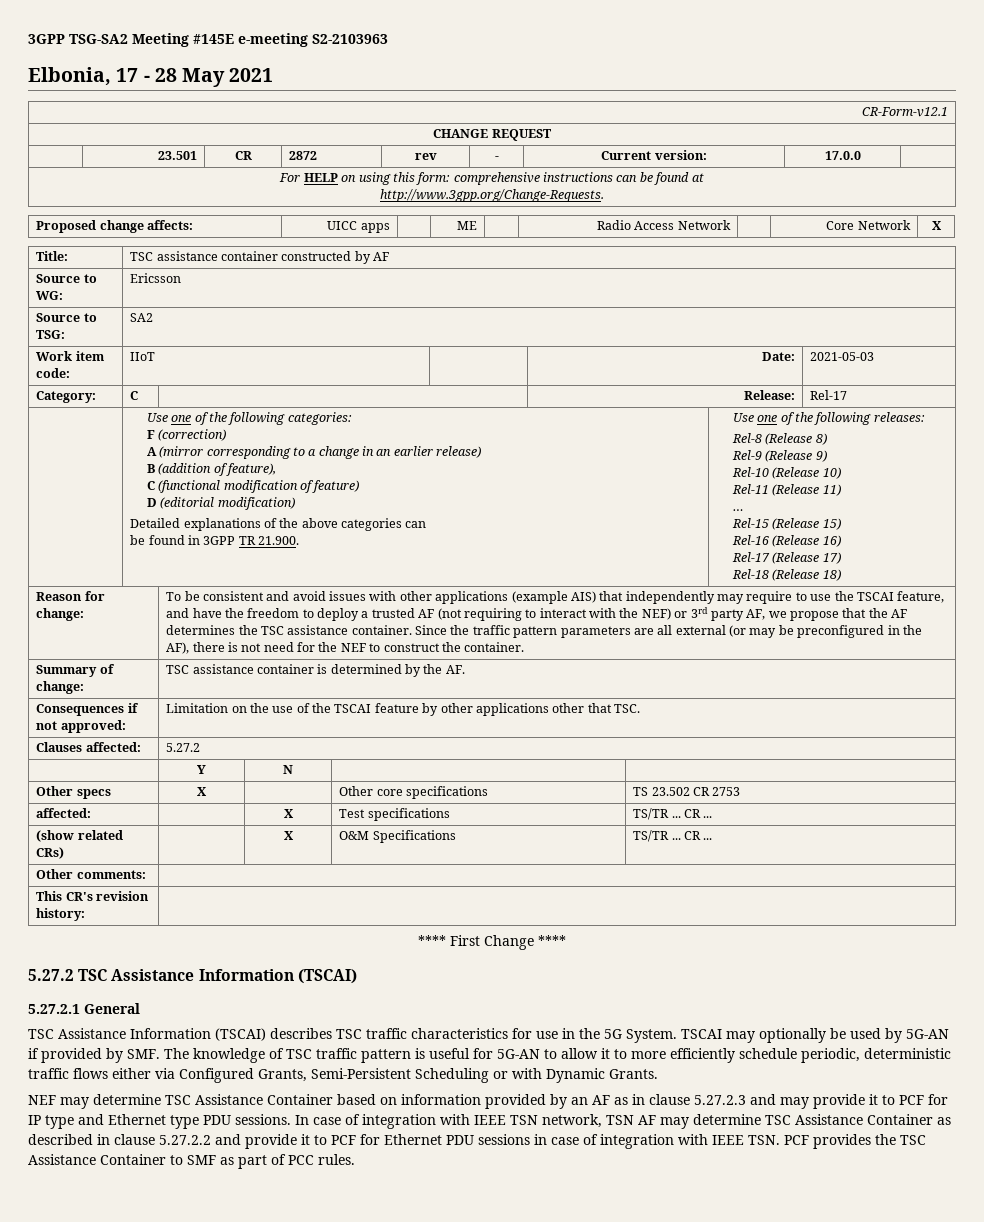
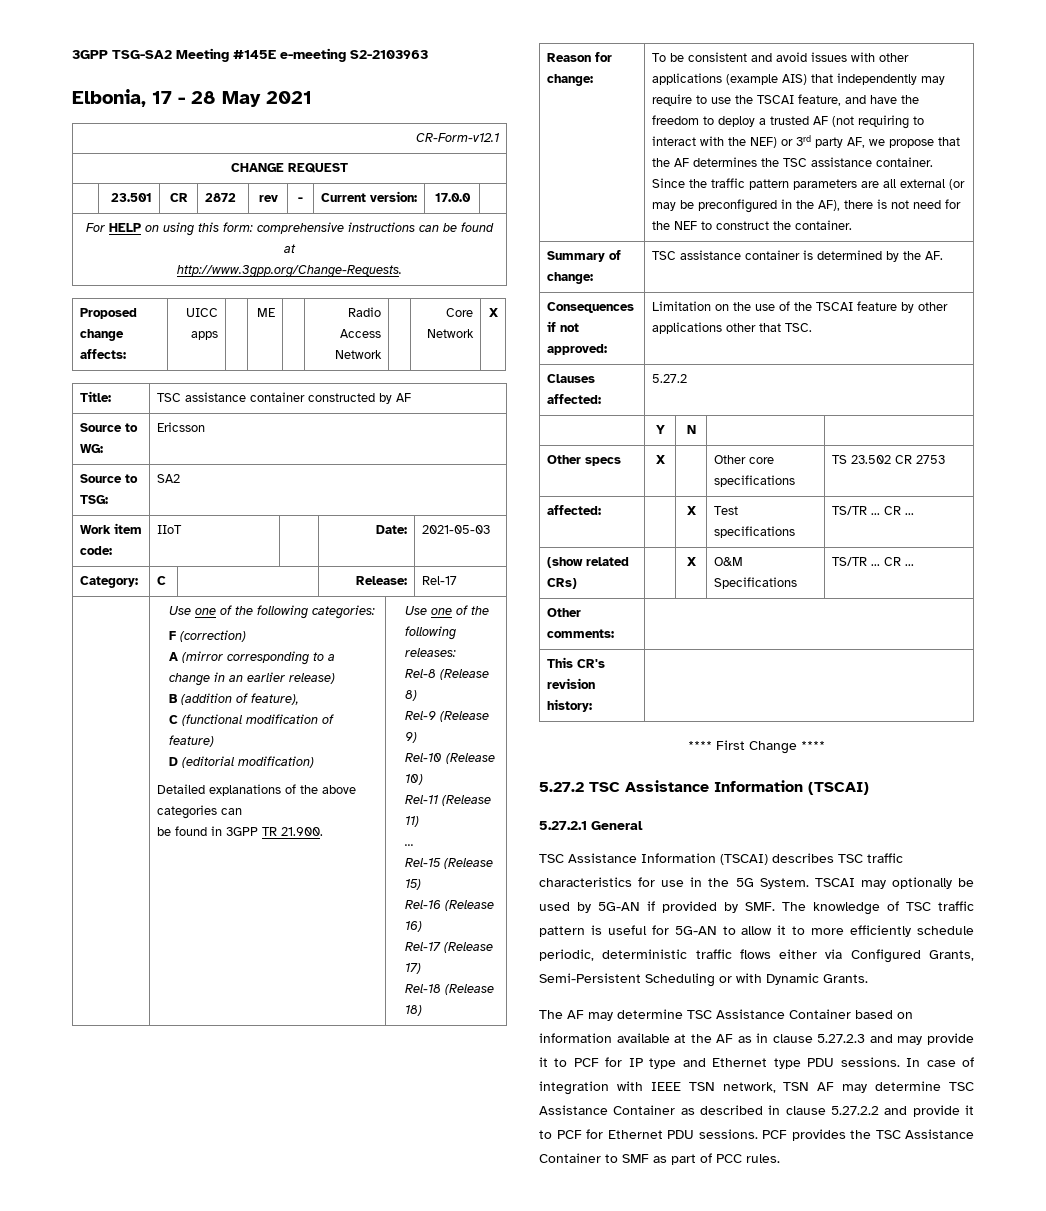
- NEF may determine TSC Assistance Container based on information provided by an AF as in clause 5.27.2.3 and may provide it to PCF for IP type and Ethernet type PDU sessions.
+ The AF may determine TSC Assistance Container based on information available at the AF as in clause 5.27.2.3 and may provide it to PCF for IP type and Ethernet type PDU sessions.
- In case of integration with IEEE TSN network, TSN AF may determine TSC Assistance Container as described in clause 5.27.2.2 and provide it to PCF for Ethernet PDU sessions in case of integration with IEEE TSN. PCF provides the TSC Assistance Container to SMF as part of PCC rules.
+ In case of integration with IEEE TSN network, TSN AF may determine TSC Assistance Container as described in clause 5.27.2.2 and provide it to PCF for Ethernet PDU sessions. PCF provides the TSC Assistance Container to SMF as part of PCC rules.

